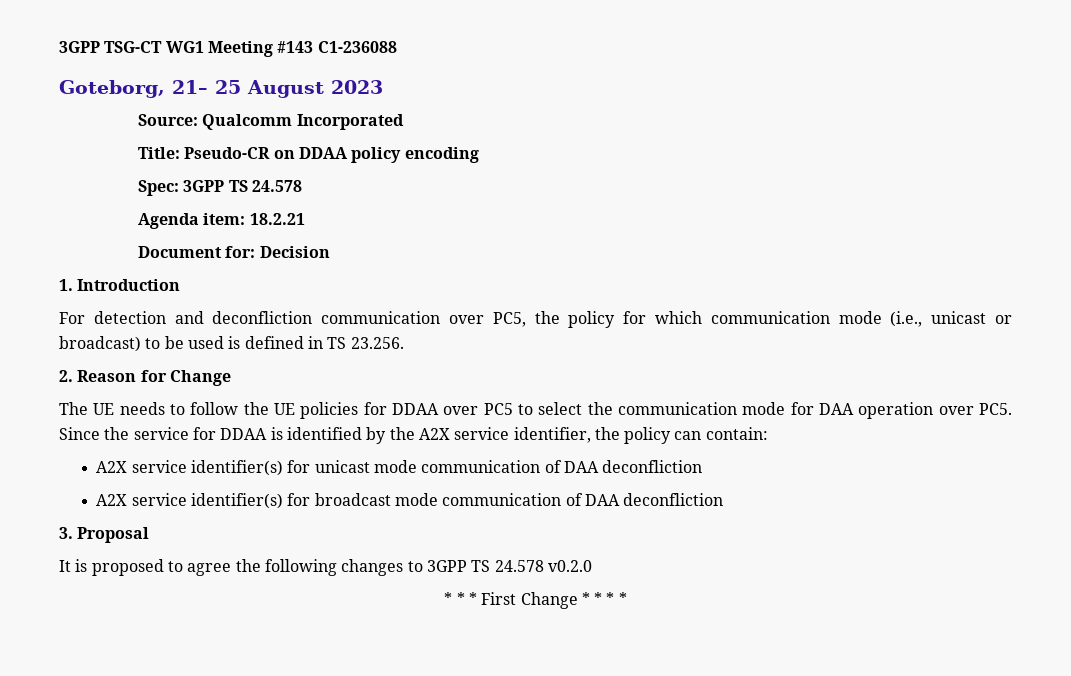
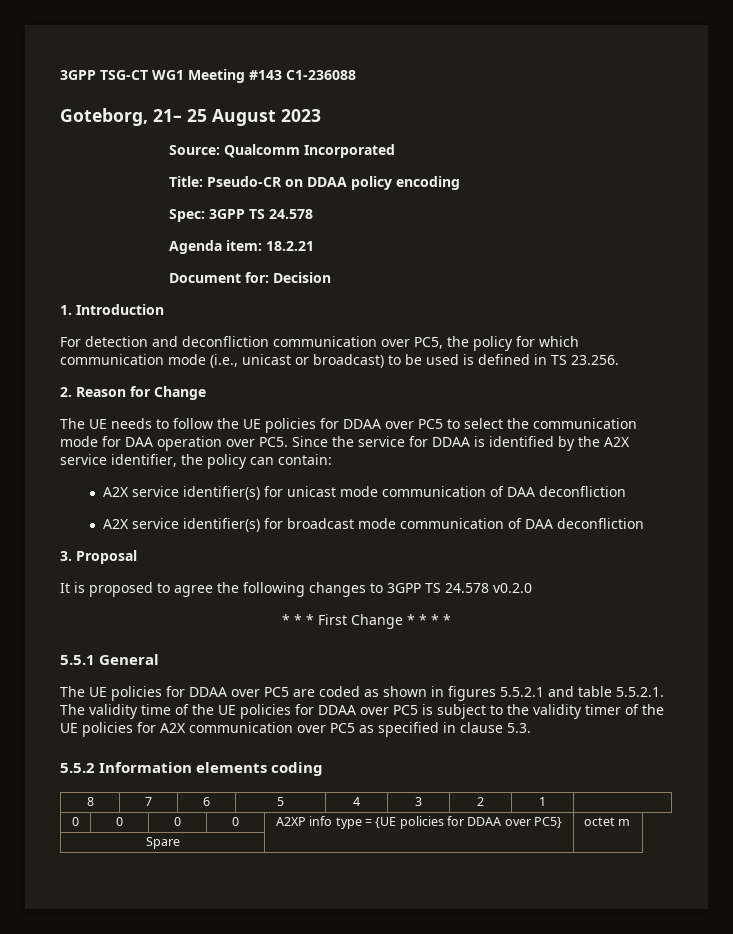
+ 5.5.1 General
+ The UE policies for DDAA over PC5 are coded as shown in figures 5.5.2.1 and table 5.5.2.1. The validity time of the UE policies for DDAA over PC5 is subject to the validity timer of the UE policies for A2X communication over PC5 as specified in clause 5.3.
+ 5.5.2 Information elements coding
+ 8 | 7 | 6 | 5 | 4 | 3 | 2 | 1 |
+ 0 | 0 | 0 | 0 | A2XP info type = {UE policies for DDAA over PC5} | octet m
+ Spare | |

